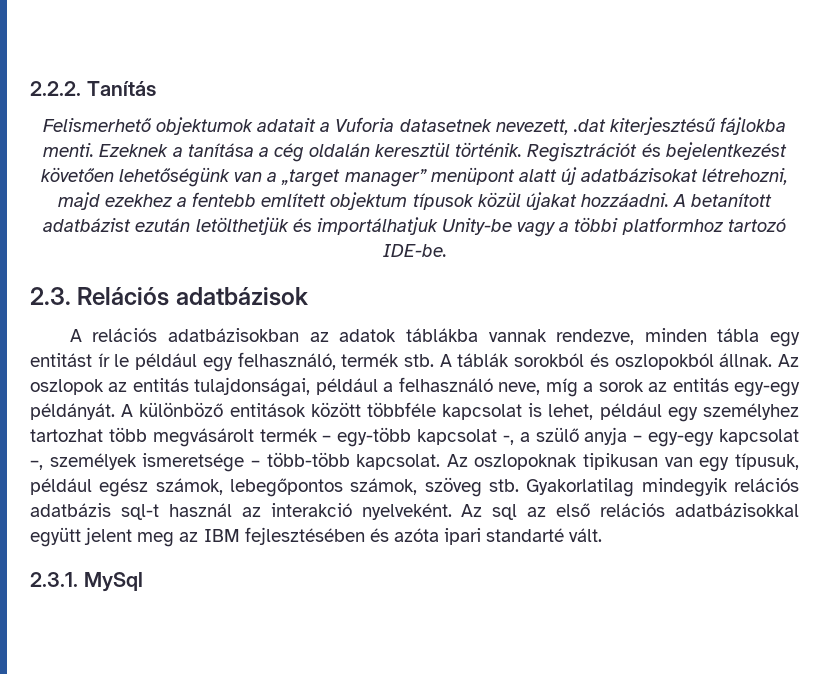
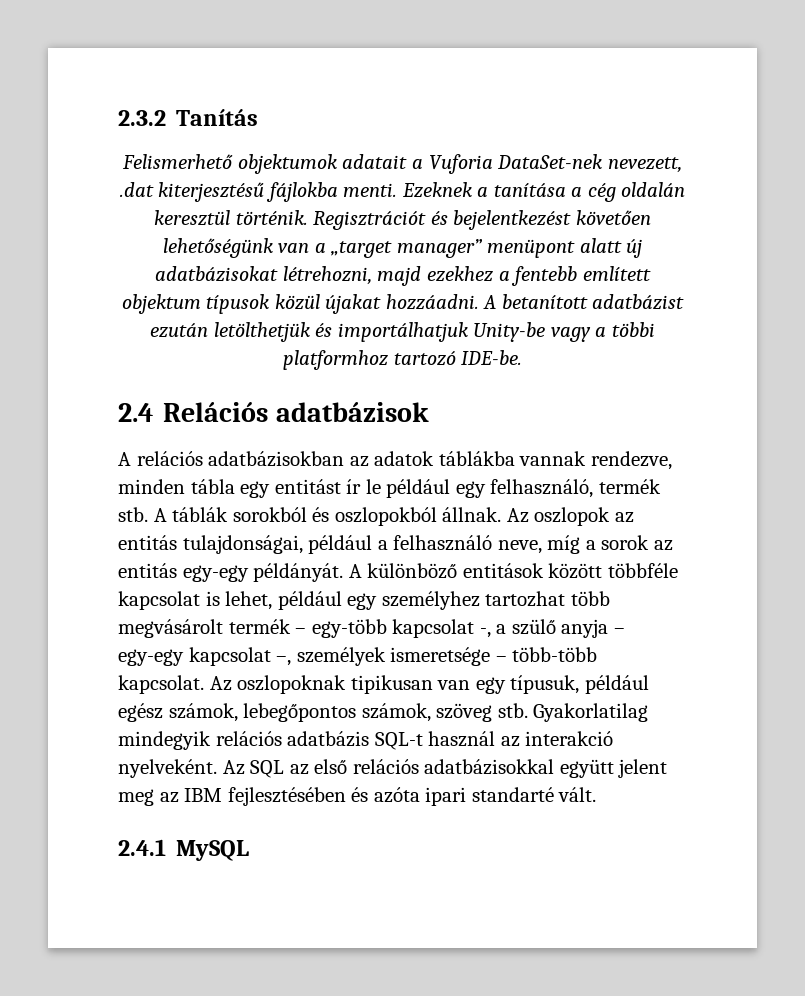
- 2.2.2. Tanítás
+ 2.3.2 Tanítás
- Felismerhető objektumok adatait a Vuforia datasetnek nevezett, .dat kiterjesztésű fájlokba menti.
+ Felismerhető objektumok adatait a Vuforia DataSet-nek nevezett, .dat kiterjesztésű fájlokba menti.
- 2.3. Relációs adatbázisok
+ 2.4 Relációs adatbázisok
- Gyakorlatilag mindegyik relációs adatbázis sql-t használ az interakció nyelveként.
+ Gyakorlatilag mindegyik relációs adatbázis SQL-t használ az interakció nyelveként.
- Az sql az első relációs adatbázisokkal együtt jelent meg az IBM fejlesztésében és azóta ipari standarté vált.
+ Az SQL az első relációs adatbázisokkal együtt jelent meg az IBM fejlesztésében és azóta ipari standarté vált.
- 2.3.1. MySql
+ 2.4.1 MySQL

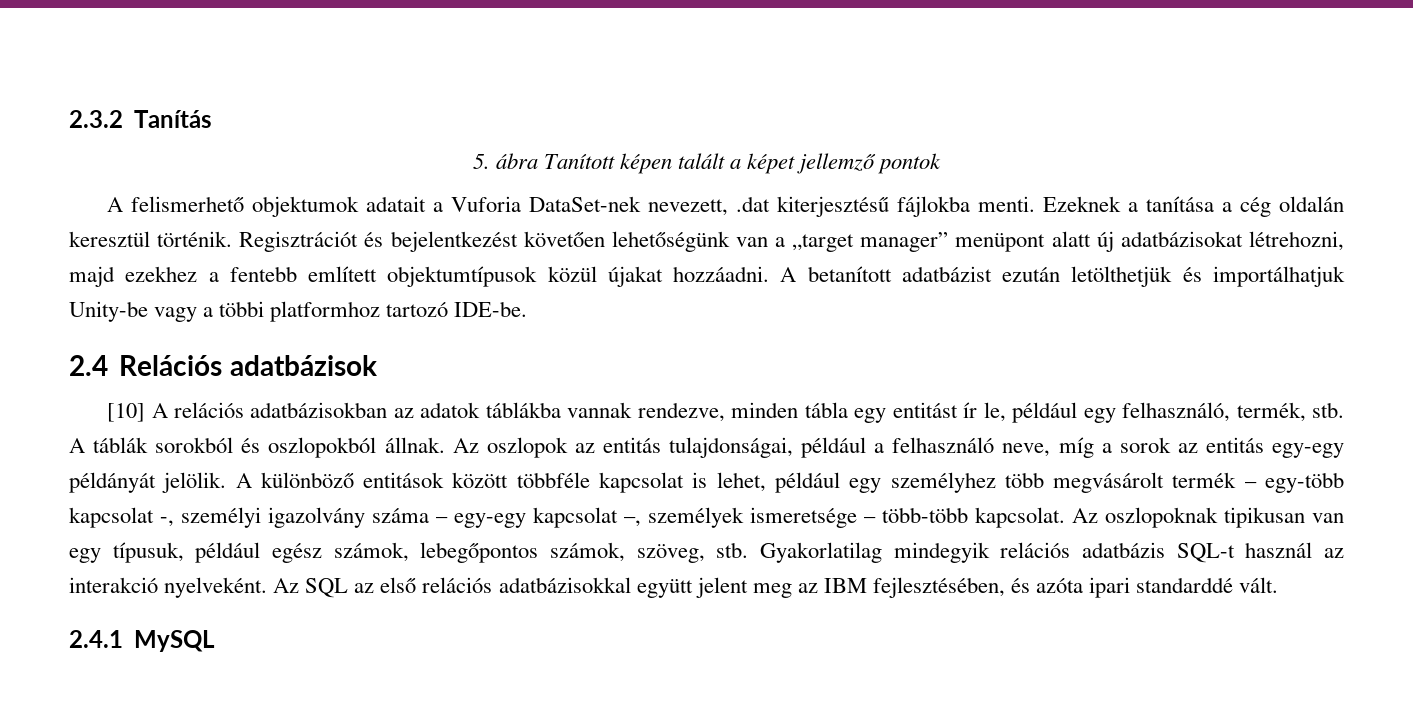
- Felismerhető objektumok adatait a Vuforia DataSet-nek nevezett, .dat kiterjesztésű fájlokba menti.
+ 5. ábra Tanított képen talált a képet jellemző pontok
+ A felismerhető objektumok adatait a Vuforia DataSet-nek nevezett, .dat kiterjesztésű fájlokba menti.
- Regisztrációt és bejelentkezést követően lehetőségünk van a „target manager” menüpont alatt új adatbázisokat létrehozni, majd ezekhez a fentebb említett objektum típusok közül újakat hozzáadni.
+ Regisztrációt és bejelentkezést követően lehetőségünk van a „target manager” menüpont alatt új adatbázisokat létrehozni, majd ezekhez a fentebb említett objektumtípusok közül újakat hozzáadni.
- A relációs adatbázisokban az adatok táblákba vannak rendezve, minden tábla egy entitást ír le például egy felhasználó, termék stb.
+ [10] A relációs adatbázisokban az adatok táblákba vannak rendezve, minden tábla egy entitást ír le, például egy felhasználó, termék, stb.
- Az oszlopok az entitás tulajdonságai, például a felhasználó neve, míg a sorok az entitás egy-egy példányát.
+ Az oszlopok az entitás tulajdonságai, például a felhasználó neve, míg a sorok az entitás egy-egy példányát jelölik.
- A különböző entitások között többféle kapcsolat is lehet, például egy személyhez tartozhat több megvásárolt termék – egy-több kapcsolat -, a szülő anyja – egy-egy kapcsolat –, személyek ismeretsége – több-több kapcsolat.
+ A különböző entitások között többféle kapcsolat is lehet, például egy személyhez több megvásárolt termék – egy-több kapcsolat -, személyi igazolvány száma – egy-egy kapcsolat –, személyek ismeretsége – több-több kapcsolat.
- Az oszlopoknak tipikusan van egy típusuk, például egész számok, lebegőpontos számok, szöveg stb.
+ Az oszlopoknak tipikusan van egy típusuk, például egész számok, lebegőpontos számok, szöveg, stb.
- Az SQL az első relációs adatbázisokkal együtt jelent meg az IBM fejlesztésében és azóta ipari standarté vált.
+ Az SQL az első relációs adatbázisokkal együtt jelent meg az IBM fejlesztésében, és azóta ipari standarddé vált.

